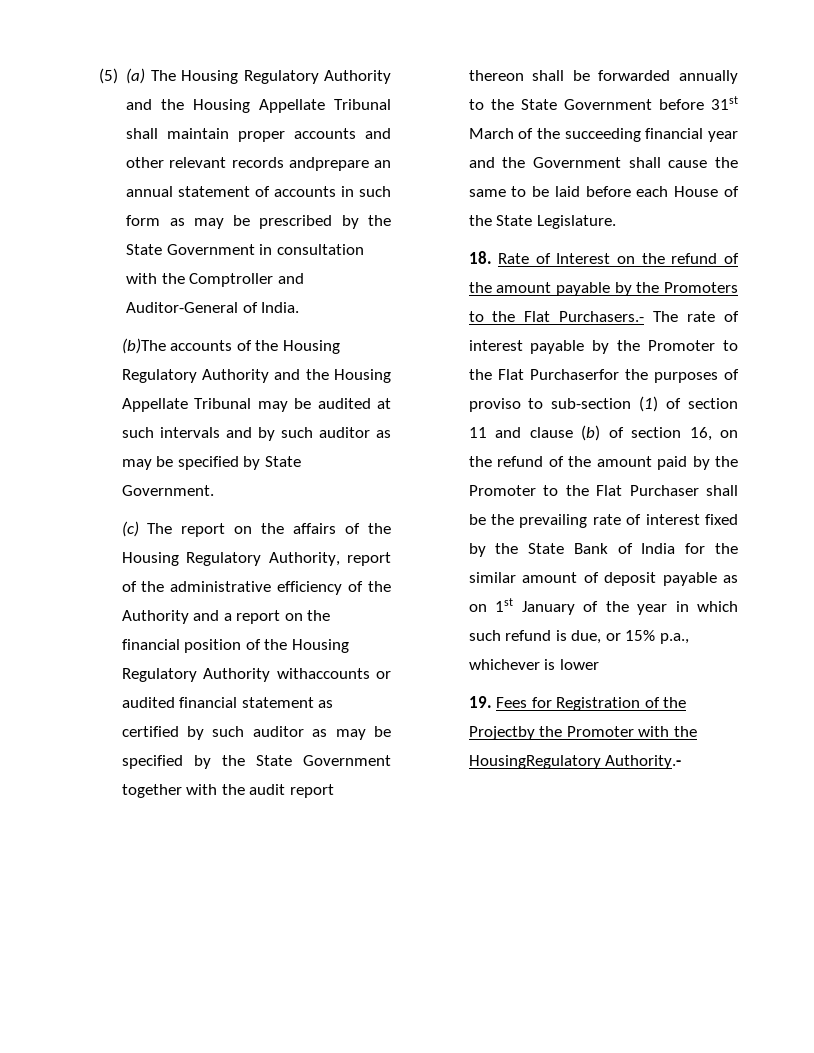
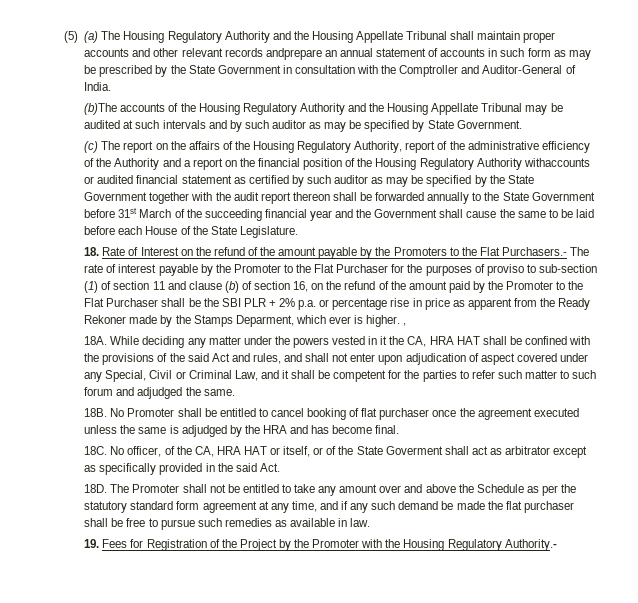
- 18. Rate of Interest on the refund of the amount payable by the Promoters to the Flat Purchasers.- The rate of interest payable by the Promoter to the Flat Purchaserfor the purposes of proviso to sub-section (1) of section 11 and clause (b) of section 16, on the refund of the amount paid by the Promoter to the Flat Purchaser shall be the prevailing rate of interest fixed by the State Bank of India for the similar amount of deposit payable as on 1st January of the year in which such refund is due, or 15% p.a., whichever is lower
+ 18. Rate of Interest on the refund of the amount payable by the Promoters to the Flat Purchasers.- The rate of interest payable by the Promoter to the Flat Purchaser for the purposes of proviso to sub-section (1) of section 11 and clause (b) of section 16, on the refund of the amount paid by the Promoter to the Flat Purchaser shall be the SBI PLR + 2% p.a. or percentage rise in price as apparent from the Ready Rekoner made by the Stamps Deparment, which ever is higher. ,
+ 18A. While deciding any matter under the powers vested in it the CA, HRA HAT shall be confined with the provisions of the said Act and rules, and shall not enter upon adjudication of aspect covered under any Special, Civil or Criminal Law, and it shall be competent for the parties to refer such matter to such forum and adjudged the same.
+ 18B. No Promoter shall be entitled to cancel booking of flat purchaser once the agreement executed unless the same is adjudged by the HRA and has become final.
+ 18C. No officer, of the CA, HRA HAT or itself, or of the State Goverment shall act as arbitrator except as specifically provided in the said Act.
+ 18D. The Promoter shall not be entitled to take any amount over and above the Schedule as per the statutory standard form agreement at any time, and if any such demand be made the flat purchaser shall be free to pursue such remedies as available in law.
- 19. Fees for Registration of the Projectby the Promoter with the HousingRegulatory Authority.-
+ 19. Fees for Registration of the Project by the Promoter with the Housing Regulatory Authority.-

